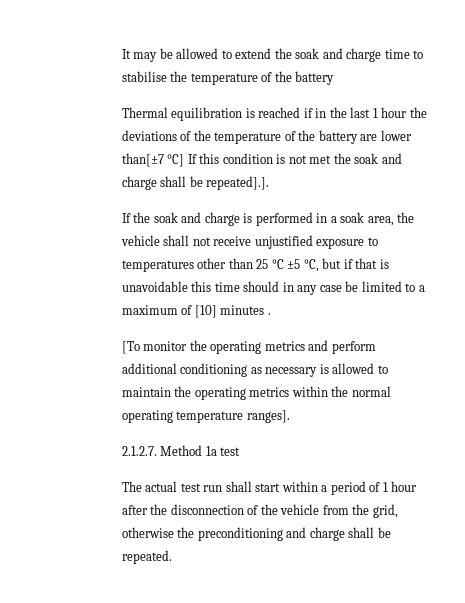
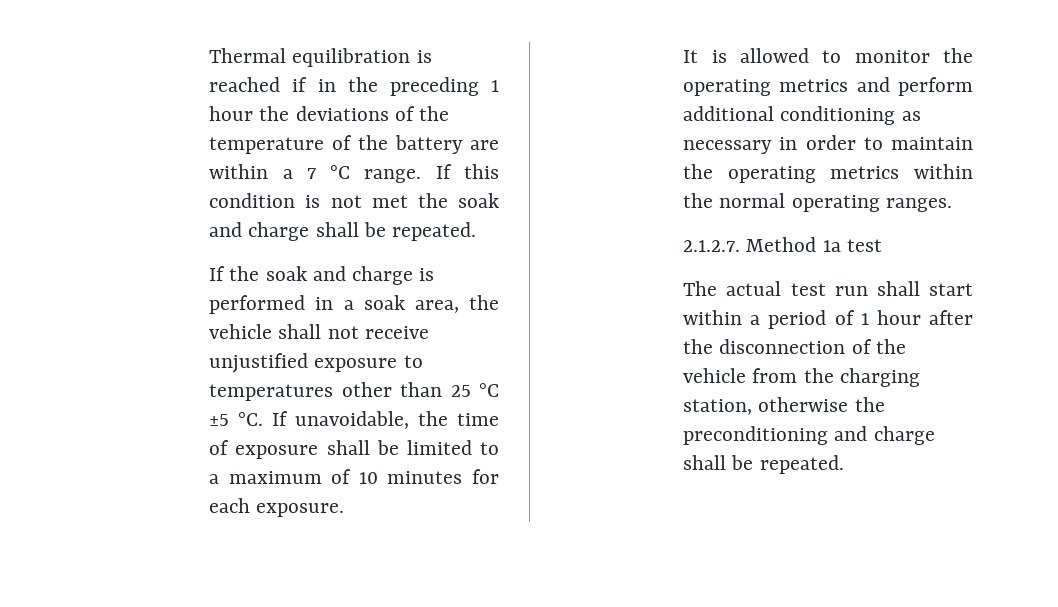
- It may be allowed to extend the soak and charge time to stabilise the temperature of the battery
- Thermal equilibration is reached if in the last 1 hour the deviations of the temperature of the battery are lower than[±7 °C] If this condition is not met the soak and charge shall be repeated].].
+ Thermal equilibration is reached if in the preceding 1 hour the deviations of the temperature of the battery are within a 7 °C range. If this condition is not met the soak and charge shall be repeated.
- If the soak and charge is performed in a soak area, the vehicle shall not receive unjustified exposure to temperatures other than 25 °C ±5 °C, but if that is unavoidable this time should in any case be limited to a maximum of [10] minutes .
- [To monitor the operating metrics and perform additional conditioning as necessary is allowed to maintain the operating metrics within the normal operating temperature ranges].
+ If the soak and charge is performed in a soak area, the vehicle shall not receive unjustified exposure to temperatures other than 25 °C ±5 °C. If unavoidable, the time of exposure shall be limited to a maximum of 10 minutes for each exposure.
+ It is allowed to monitor the operating metrics and perform additional conditioning as necessary in order to maintain the operating metrics within the normal operating ranges.
- The actual test run shall start within a period of 1 hour after the disconnection of the vehicle from the grid, otherwise the preconditioning and charge shall be repeated.
+ The actual test run shall start within a period of 1 hour after the disconnection of the vehicle from the charging station, otherwise the preconditioning and charge shall be repeated.

